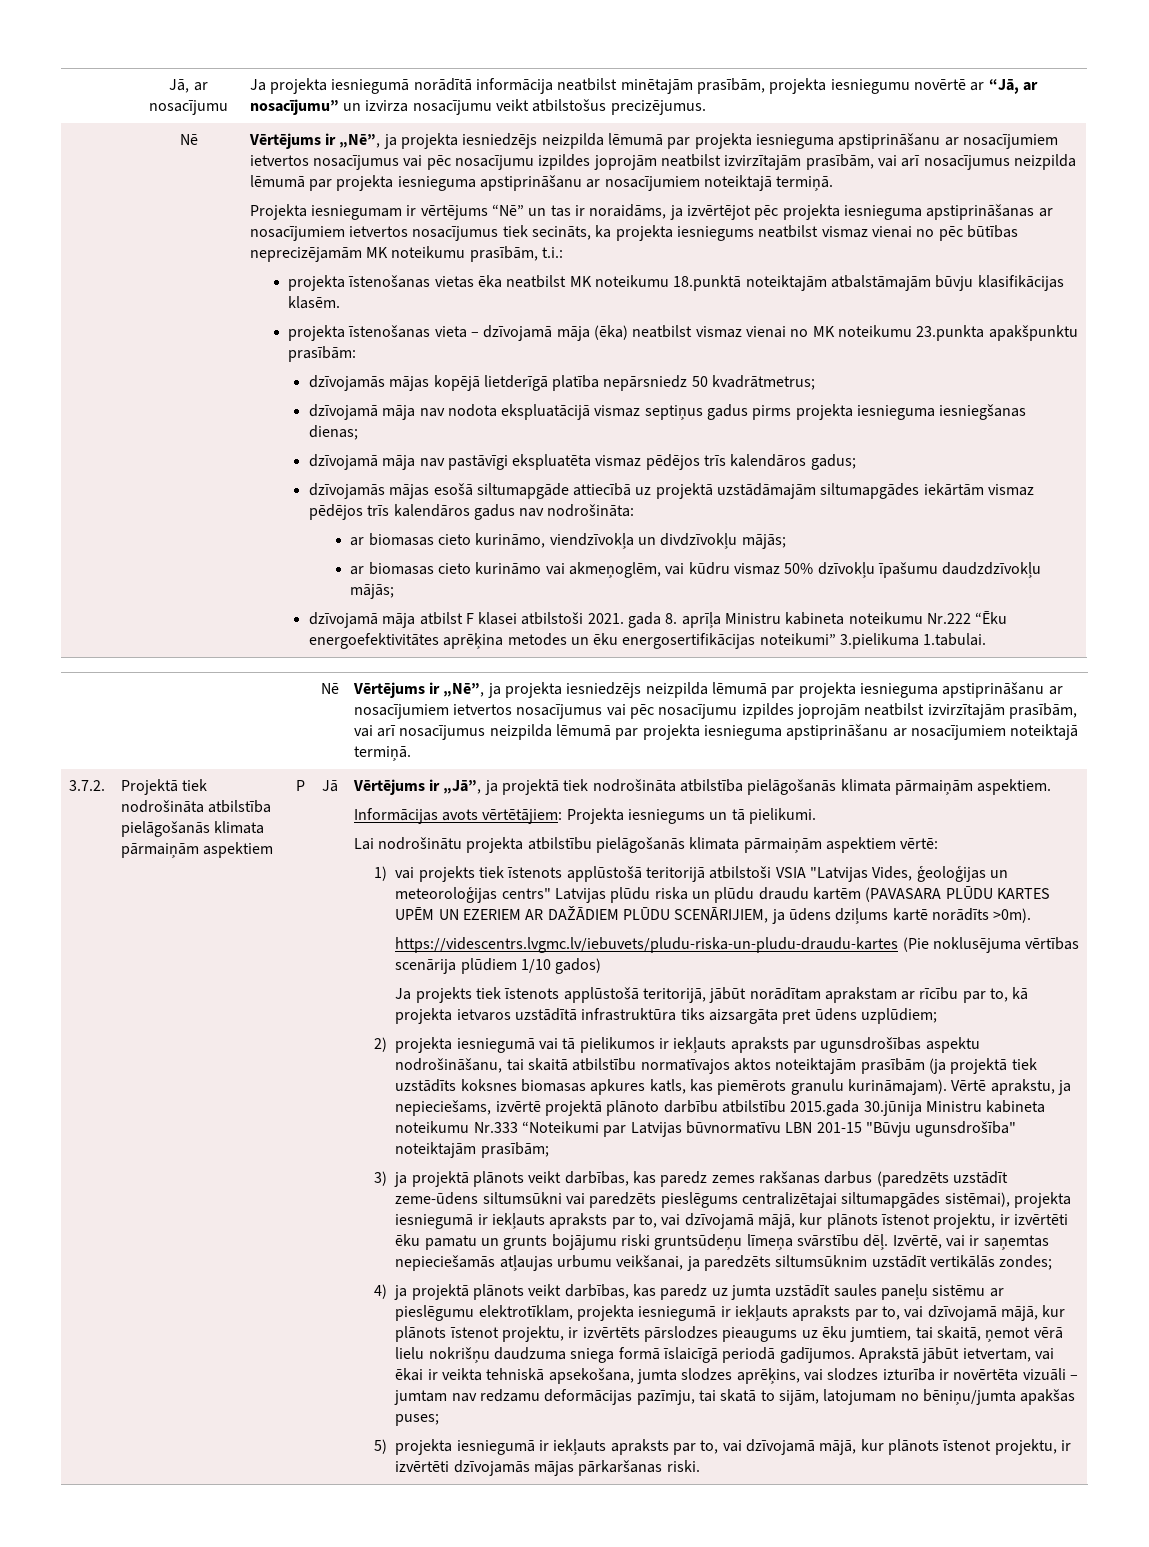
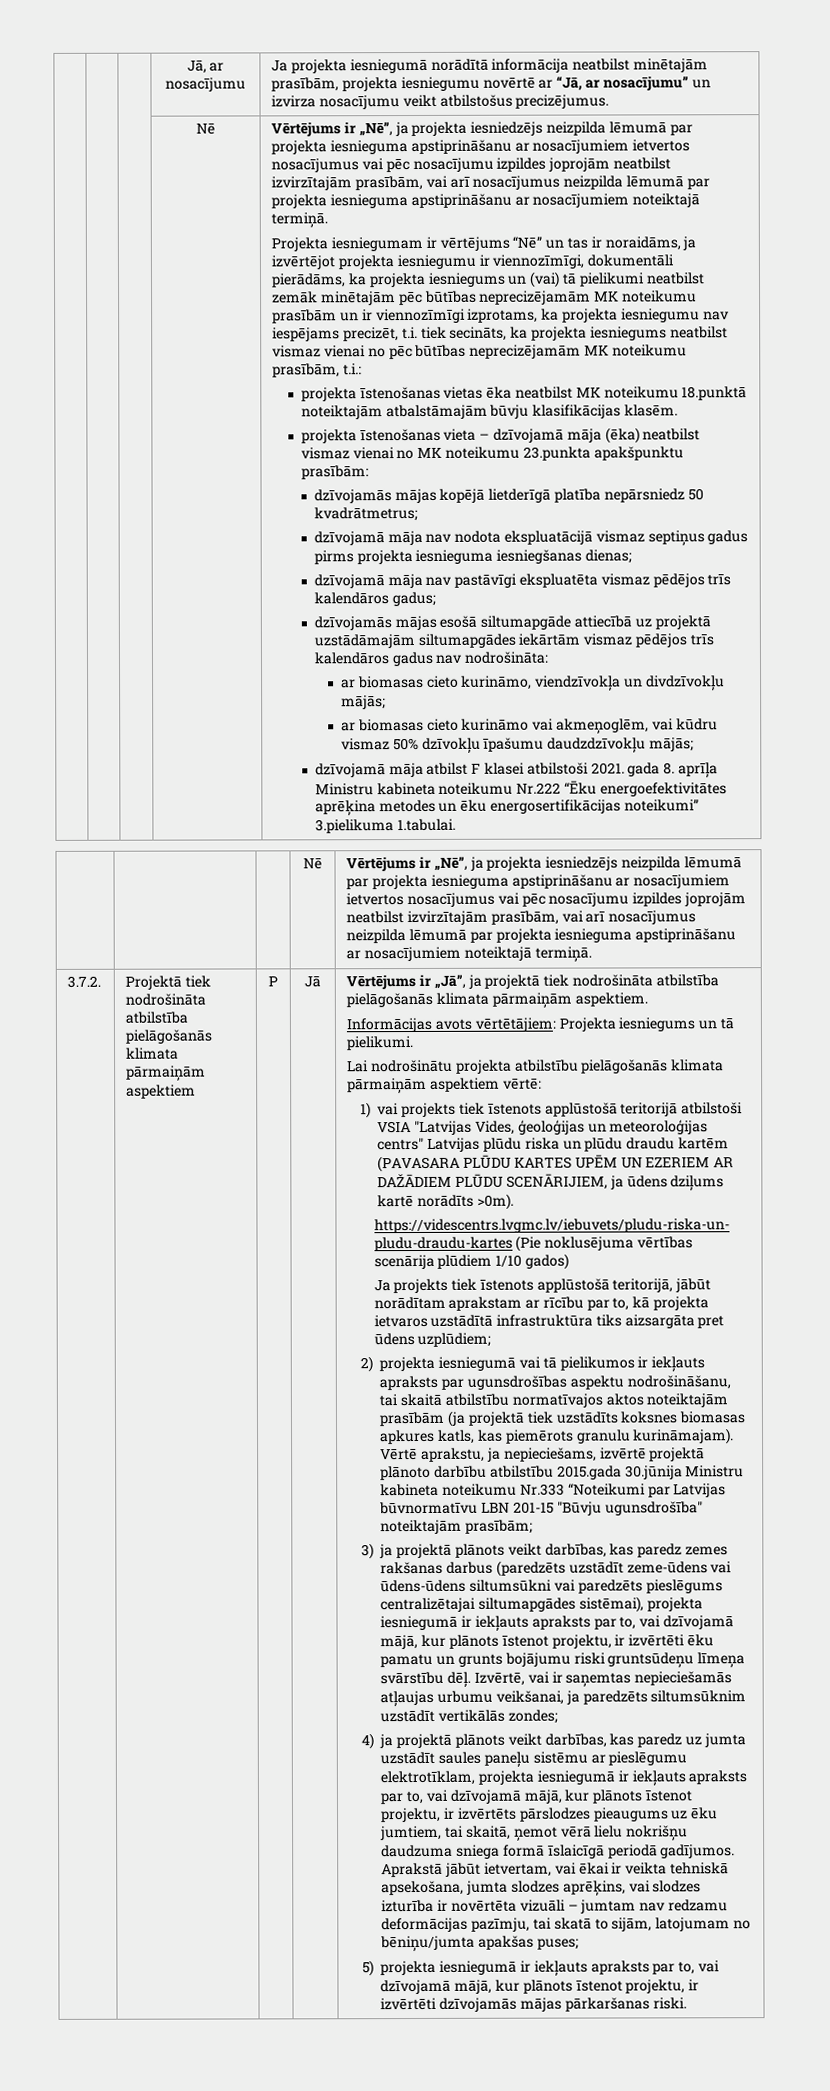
- Projekta iesniegumam ir vērtējums “Nē” un tas ir noraidāms, ja izvērtējot pēc projekta iesnieguma apstiprināšanas ar nosacījumiem ietvertos nosacījumus tiek secināts, ka projekta iesniegums neatbilst vismaz vienai no pēc būtības neprecizējamām MK noteikumu prasībām, t.i.:
+ Projekta iesniegumam ir vērtējums “Nē” un tas ir noraidāms, ja izvērtējot projekta iesniegumu ir viennozīmīgi, dokumentāli pierādāms, ka projekta iesniegums un (vai) tā pielikumi neatbilst zemāk minētajām pēc būtības neprecizējamām MK noteikumu prasībām un ir viennozīmīgi izprotams, ka projekta iesniegumu nav iespējams precizēt, t.i. tiek secināts, ka projekta iesniegums neatbilst vismaz vienai no pēc būtības neprecizējamām MK noteikumu prasībām, t.i.:
- 3) ja projektā plānots veikt darbības, kas paredz zemes rakšanas darbus (paredzēts uzstādīt zeme-ūdens siltumsūkni vai paredzēts pieslēgums centralizētajai siltumapgādes sistēmai), projekta iesniegumā ir iekļauts apraksts par to, vai dzīvojamā mājā, kur plānots īstenot projektu, ir izvērtēti ēku pamatu un grunts bojājumu riski gruntsūdeņu līmeņa svārstību dēļ.
+ 3) ja projektā plānots veikt darbības, kas paredz zemes rakšanas darbus (paredzēts uzstādīt zeme-ūdens vai ūdens-ūdens siltumsūkni vai paredzēts pieslēgums centralizētajai siltumapgādes sistēmai), projekta iesniegumā ir iekļauts apraksts par to, vai dzīvojamā mājā, kur plānots īstenot projektu, ir izvērtēti ēku pamatu un grunts bojājumu riski gruntsūdeņu līmeņa svārstību dēļ.

